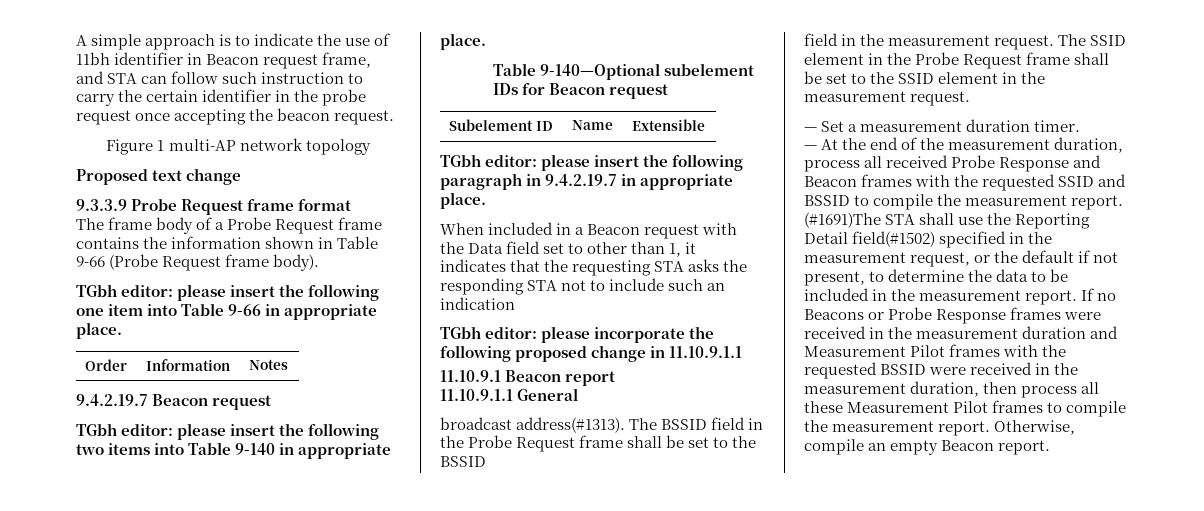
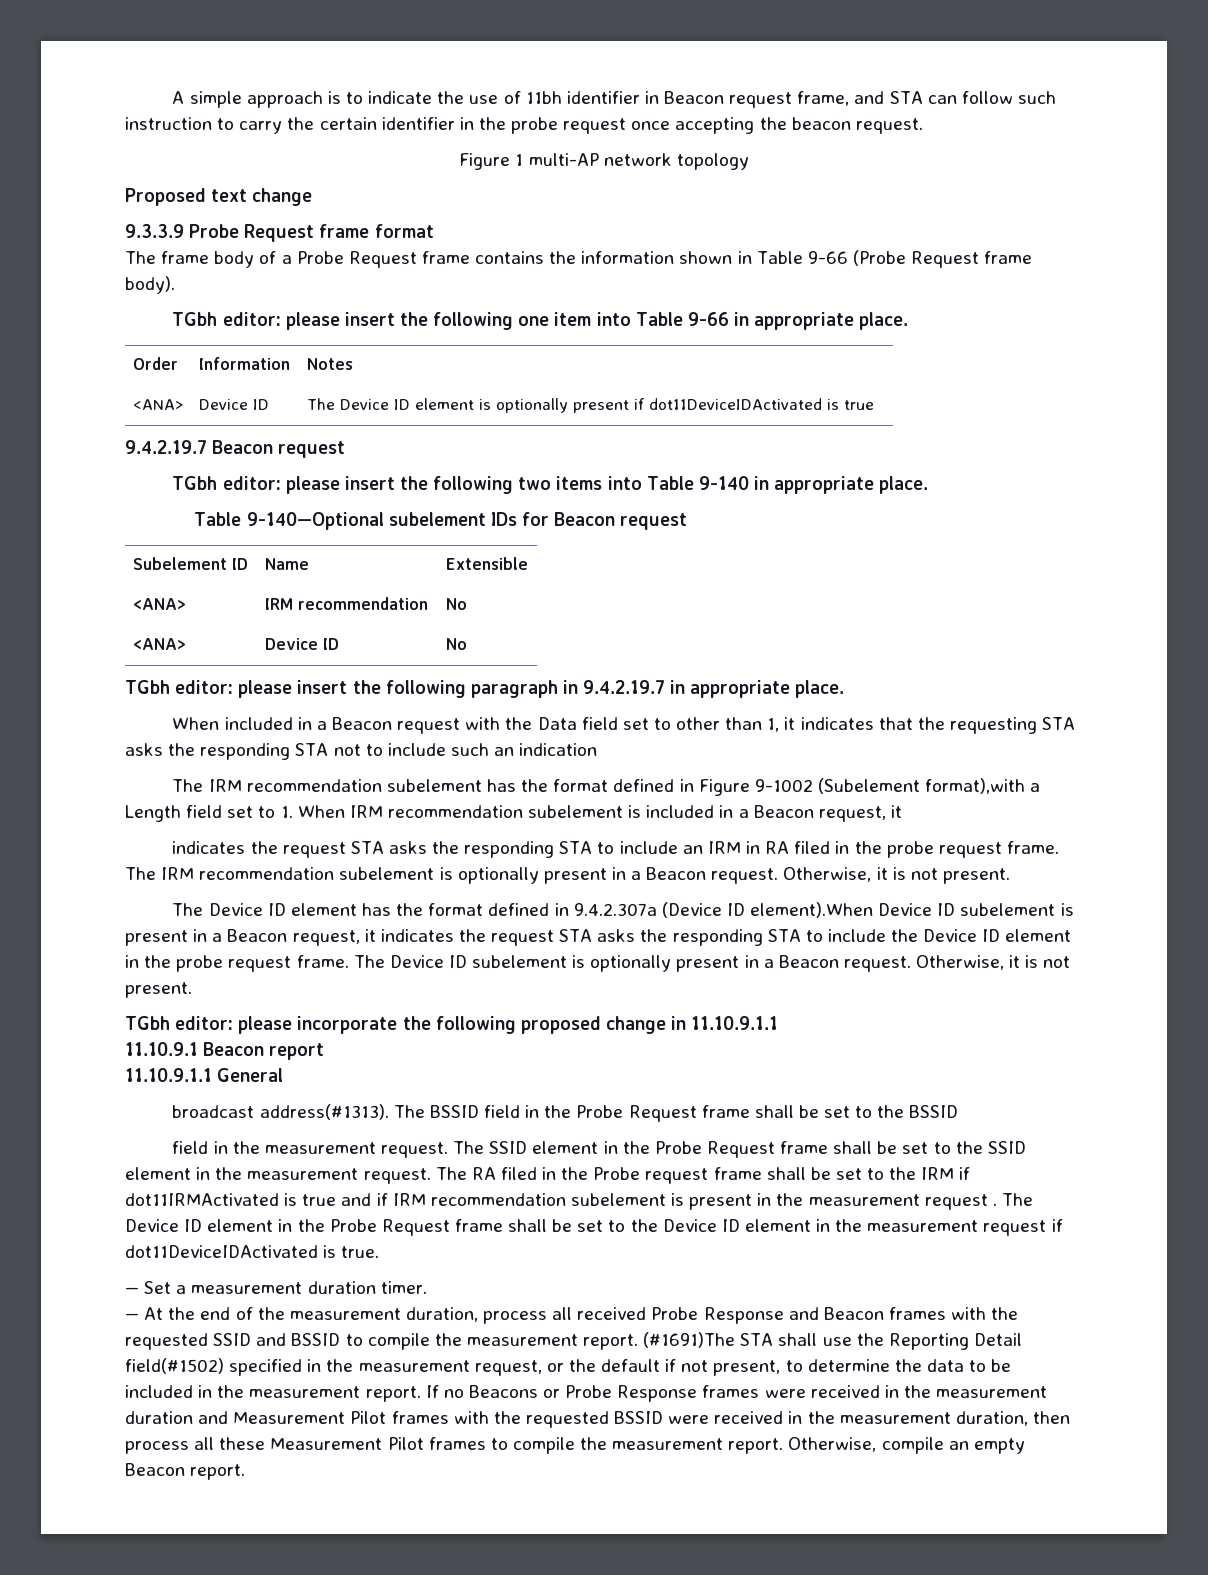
+ <ANA> | Device ID | The Device ID element is optionally present if dot11DeviceIDActivated is true
+ <ANA> | IRM recommendation | No
+ <ANA> | Device ID | No
+ The IRM recommendation subelement has the format defined in Figure 9-1002 (Subelement format),with a Length field set to 1. When IRM recommendation subelement is included in a Beacon request, it
+ indicates the request STA asks the responding STA to include an IRM in RA filed in the probe request frame. The IRM recommendation subelement is optionally present in a Beacon request. Otherwise, it is not present.
+ The Device ID element has the format defined in 9.4.2.307a (Device ID element).When Device ID subelement is present in a Beacon request, it indicates the request STA asks the responding STA to include the Device ID element in the probe request frame. The Device ID subelement is optionally present in a Beacon request. Otherwise, it is not present.
+ The RA filed in the Probe request frame shall be set to the IRM if dot11IRMActivated is true and if IRM recommendation subelement is present in the measurement request . The Device ID element in the Probe Request frame shall be set to the Device ID element in the measurement request if dot11DeviceIDActivated is true.

